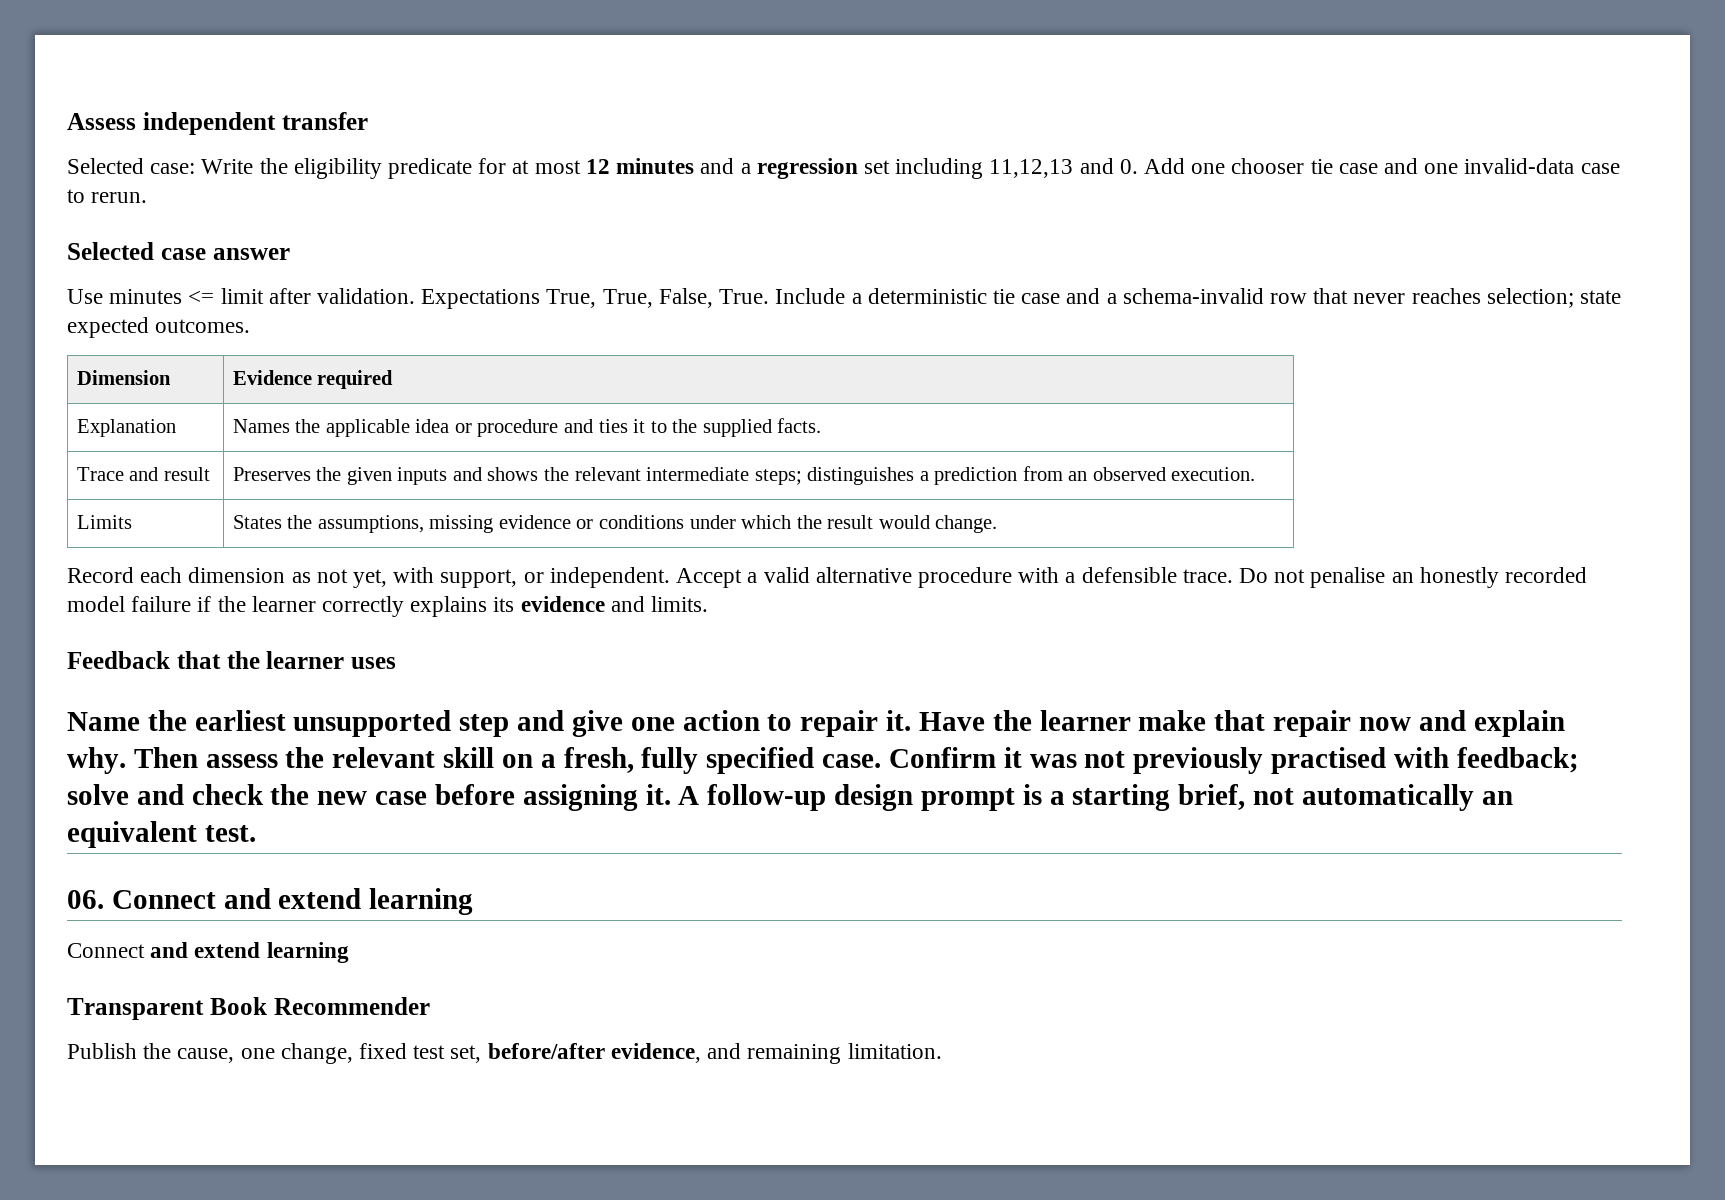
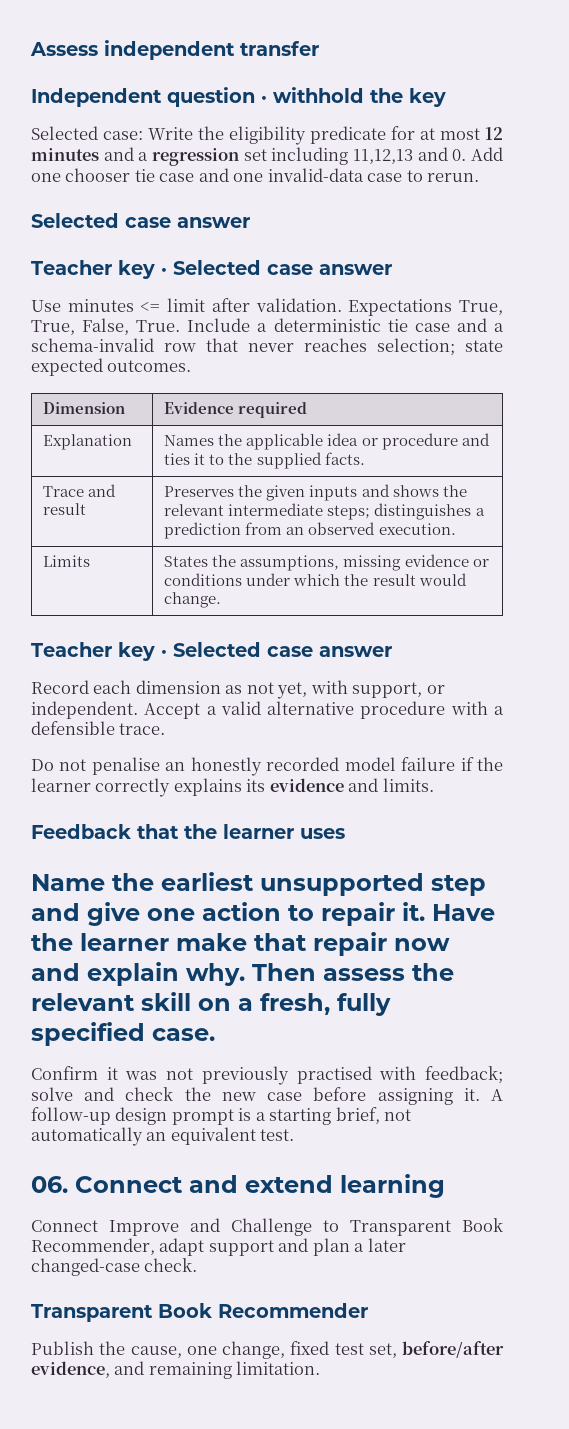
+ Independent question · withhold the key
  Selected case: Write the eligibility predicate for at most 12 minutes and a regression set including 11,12,13 and 0. Add one chooser tie case and one invalid-data case to rerun.
  Selected case answer
+ Teacher key · Selected case answer
  Limits | States the assumptions, missing evidence or conditions under which the result would change.
+ Teacher key · Selected case answer
- Accept a valid alternative procedure with a defensible trace. Do not penalise an honestly recorded model failure if the learner correctly explains its evidence and limits.
+ Accept a valid alternative procedure with a defensible trace.
+ Do not penalise an honestly recorded model failure if the learner correctly explains its evidence and limits.
- Then assess the relevant skill on a fresh, fully specified case. Confirm it was not previously practised with feedback; solve and check the new case before assigning it.
+ Then assess the relevant skill on a fresh, fully specified case.
+ Confirm it was not previously practised with feedback; solve and check the new case before assigning it.
  06. Connect and extend learning
- Connect and extend learning
+ Connect Improve and Challenge to Transparent Book Recommender, adapt support and plan a later changed-case check.

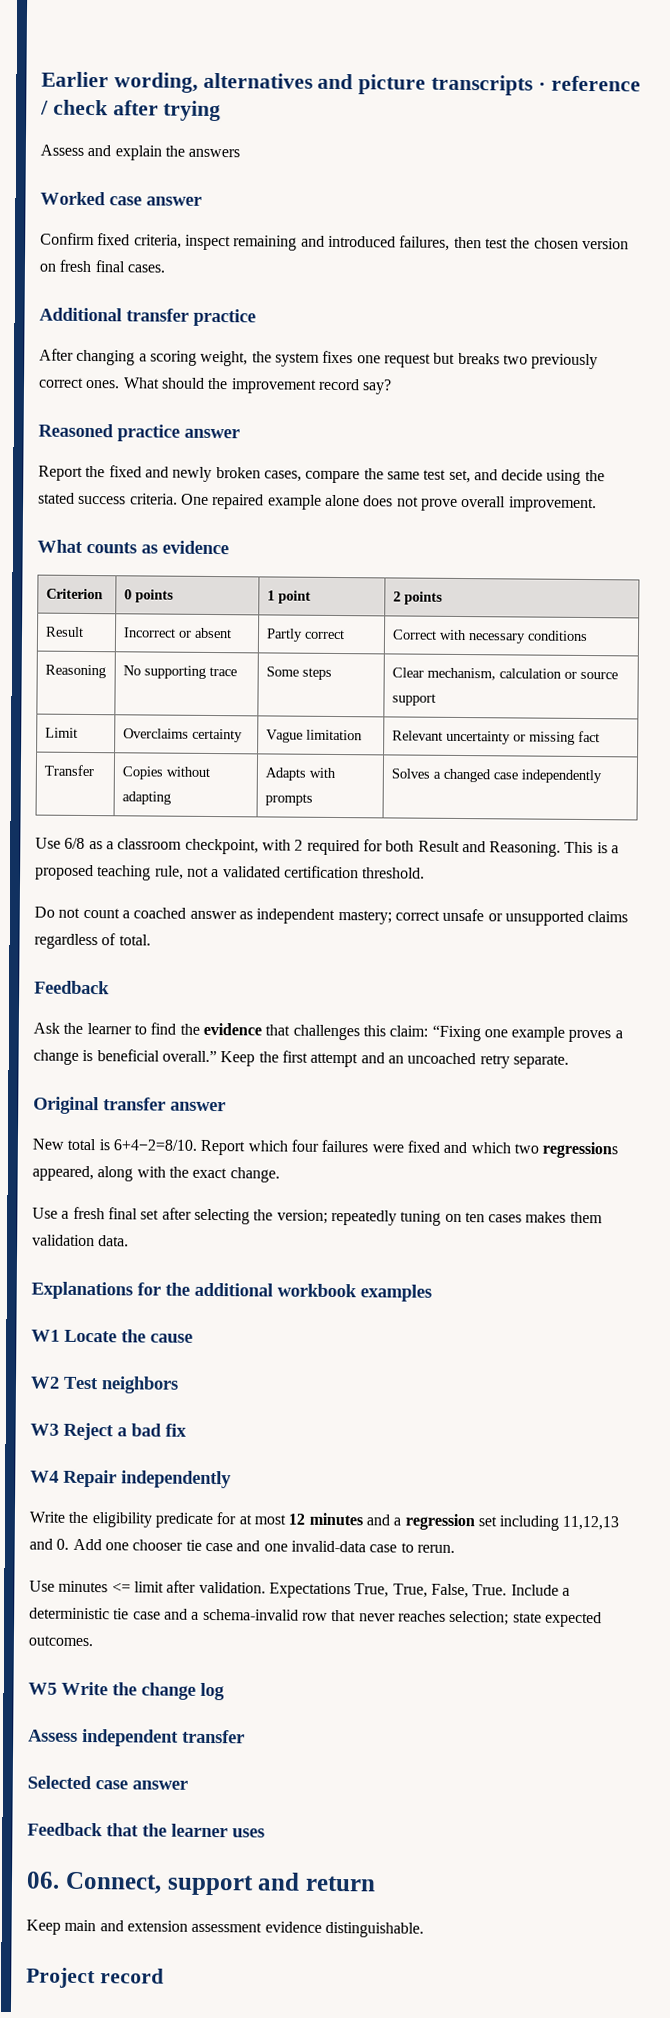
- Assess independent transfer
- Independent question · withhold the key
- Selected case: Write the eligibility predicate for at most 12 minutes and a regression set including 11,12,13 and 0. Add one chooser tie case and one invalid-data case to rerun.
- Selected case answer
- Teacher key · Selected case answer
+ Earlier wording, alternatives and picture transcripts · reference / check after trying
+ Assess and explain the answers
+ Worked case answer
+ Confirm fixed criteria, inspect remaining and introduced failures, then test the chosen version on fresh final cases.
+ Additional transfer practice
+ After changing a scoring weight, the system fixes one request but breaks two previously correct ones. What should the improvement record say?
+ Reasoned practice answer
+ Report the fixed and newly broken cases, compare the same test set, and decide using the stated success criteria. One repaired example alone does not prove overall improvement.
+ What counts as evidence
+ Criterion | 0 points | 1 point | 2 points
+ Result | Incorrect or absent | Partly correct | Correct with necessary conditions
+ Reasoning | No supporting trace | Some steps | Clear mechanism, calculation or source support
+ Limit | Overclaims certainty | Vague limitation | Relevant uncertainty or missing fact
+ Transfer | Copies without adapting | Adapts with prompts | Solves a changed case independently
+ Use 6/8 as a classroom checkpoint, with 2 required for both Result and Reasoning. This is a proposed teaching rule, not a validated certification threshold.
+ Do not count a coached answer as independent mastery; correct unsafe or unsupported claims regardless of total.
+ Feedback
+ Ask the learner to find the evidence that challenges this claim: “Fixing one example proves a change is beneficial overall.” Keep the first attempt and an uncoached retry separate.
+ Original transfer answer
+ New total is 6+4−2=8/10. Report which four failures were fixed and which two regressions appeared, along with the exact change.
+ Use a fresh final set after selecting the version; repeatedly tuning on ten cases makes them validation data.
+ Explanations for the additional workbook examples
+ W1 Locate the cause
+ W2 Test neighbors
+ W3 Reject a bad fix
+ W4 Repair independently
+ Write the eligibility predicate for at most 12 minutes and a regression set including 11,12,13 and 0. Add one chooser tie case and one invalid-data case to rerun.
- Dimension | Evidence required
- Explanation | Names the applicable idea or procedure and ties it to the supplied facts.
- Trace and result | Preserves the given inputs and shows the relevant intermediate steps; distinguishes a prediction from an observed execution.
- Limits | States the assumptions, missing evidence or conditions under which the result would change.
- Teacher key · Selected case answer
- Record each dimension as not yet, with support, or independent. Accept a valid alternative procedure with a defensible trace.
- Do not penalise an honestly recorded model failure if the learner correctly explains its evidence and limits.
+ W5 Write the change log
+ Assess independent transfer
+ Selected case answer
- Name the earliest unsupported step and give one action to repair it. Have the learner make that repair now and explain why. Then assess the relevant skill on a fresh, fully specified case.
- Confirm it was not previously practised with feedback; solve and check the new case before assigning it. A follow-up design prompt is a starting brief, not automatically an equivalent test.
- 06. Connect and extend learning
- Connect Improve and Challenge to Transparent Book Recommender, adapt support and plan a later changed-case check.
- Transparent Book Recommender
- Publish the cause, one change, fixed test set, before/after evidence, and remaining limitation.
+ 06. Connect, support and return
+ Keep main and extension assessment evidence distinguishable.
+ Project record

